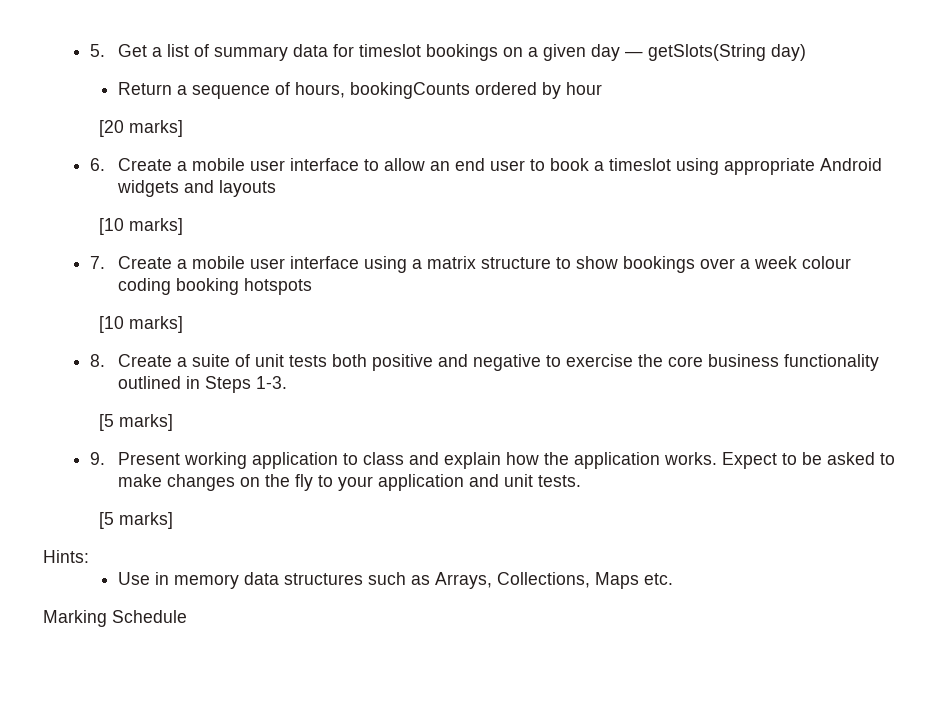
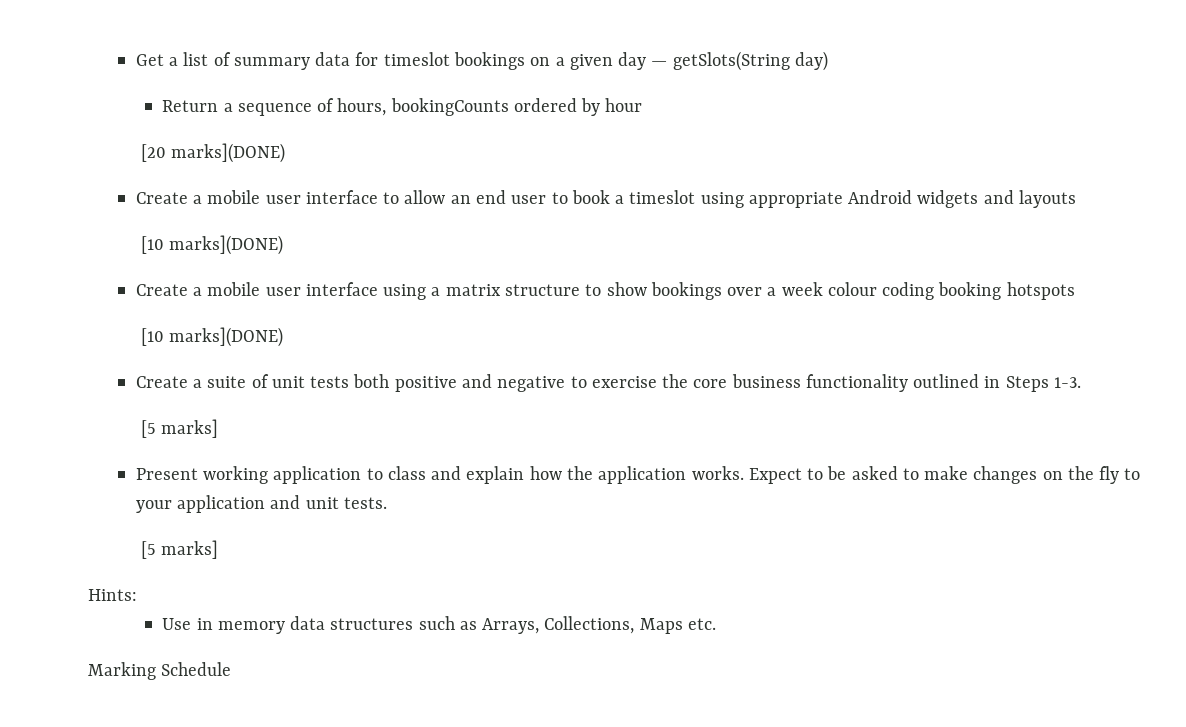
- 5. Get a list of summary data for timeslot bookings on a given day — getSlots(String day)
+ Get a list of summary data for timeslot bookings on a given day — getSlots(String day)
- [20 marks]
- 6. Create a mobile user interface to allow an end user to book a timeslot using appropriate Android widgets and layouts
- [10 marks]
- 7. Create a mobile user interface using a matrix structure to show bookings over a week colour coding booking hotspots
- [10 marks]
- 8. Create a suite of unit tests both positive and negative to exercise the core business functionality outlined in Steps 1-3.
+ [20 marks](DONE)
+ Create a mobile user interface to allow an end user to book a timeslot using appropriate Android widgets and layouts
+ [10 marks](DONE)
+ Create a mobile user interface using a matrix structure to show bookings over a week colour coding booking hotspots
+ [10 marks](DONE)
+ Create a suite of unit tests both positive and negative to exercise the core business functionality outlined in Steps 1-3.
- 9. Present working application to class and explain how the application works.
+ Present working application to class and explain how the application works.

